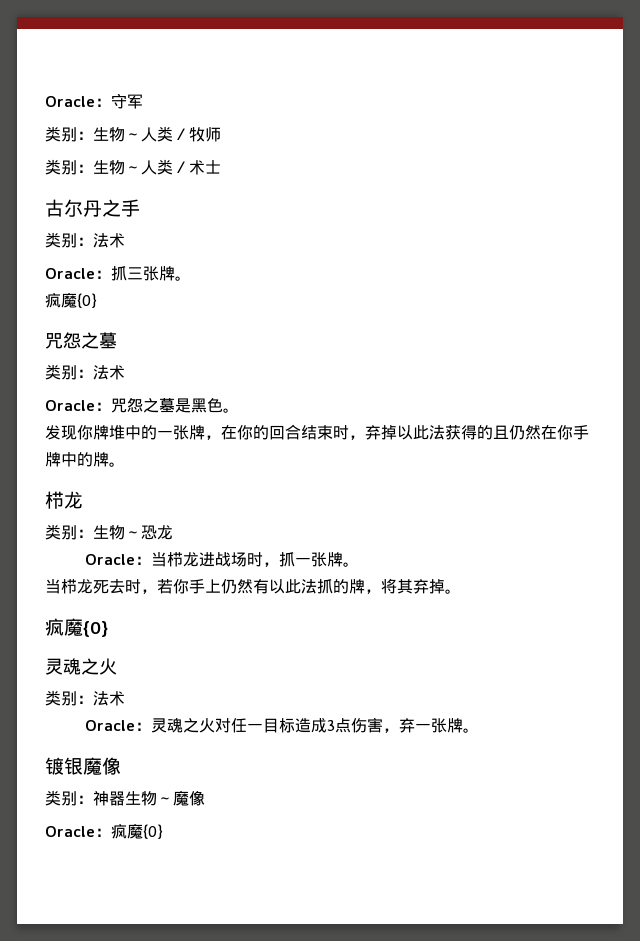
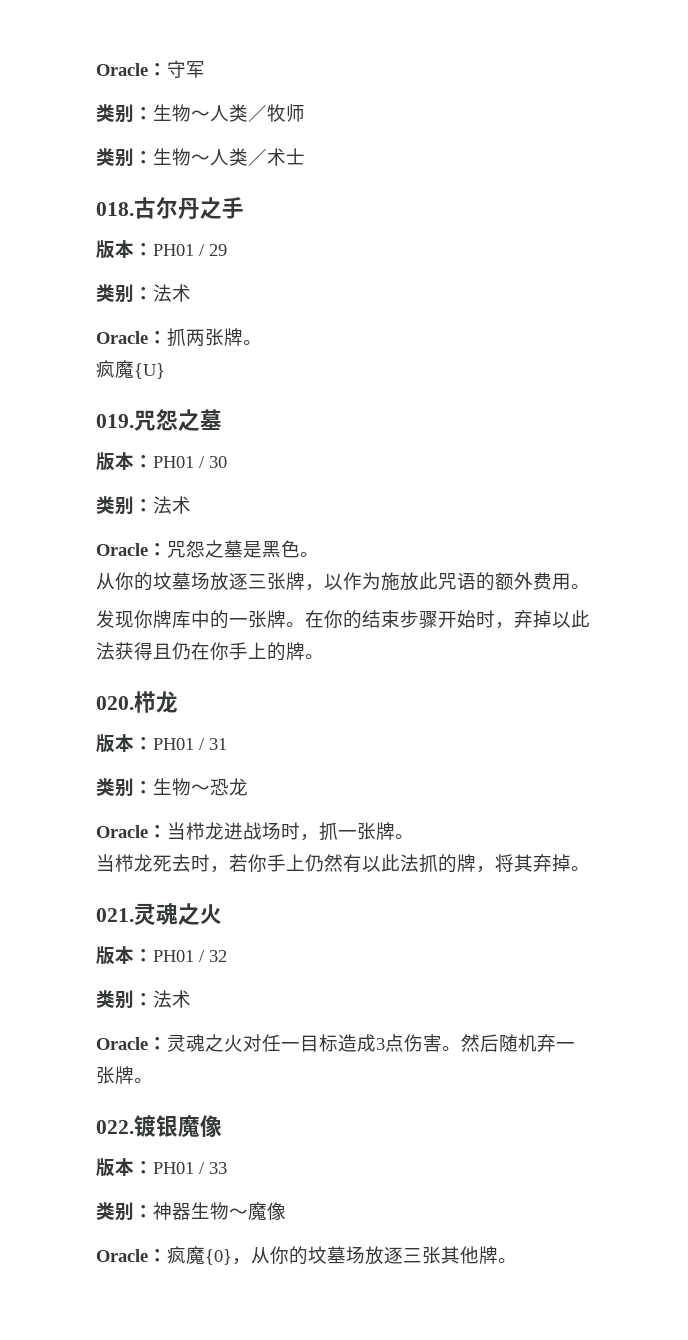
- 古尔丹之手
+ 018.古尔丹之手
+ 版本：PH01 / 29
- Oracle：抓三张牌。
- 疯魔{0}
- 咒怨之墓
+ Oracle：抓两张牌。
+ 疯魔{U}
+ 019.咒怨之墓
+ 版本：PH01 / 30
+ 从你的坟墓场放逐三张牌，以作为施放此咒语的额外费用。
- 发现你牌堆中的一张牌，在你的回合结束时，弃掉以此法获得的且仍然在你手牌中的牌。
- 栉龙
+ 发现你牌库中的一张牌。在你的结束步骤开始时，弃掉以此法获得且仍在你手上的牌。
+ 020.栉龙
+ 版本：PH01 / 31
  当栉龙死去时，若你手上仍然有以此法抓的牌，将其弃掉。
- 疯魔{0}
- 灵魂之火
+ 021.灵魂之火
+ 版本：PH01 / 32
- Oracle：灵魂之火对任一目标造成3点伤害，弃一张牌。
+ Oracle：灵魂之火对任一目标造成3点伤害。然后随机弃一张牌。
- 镀银魔像
+ 022.镀银魔像
+ 版本：PH01 / 33
- Oracle：疯魔{0}
+ Oracle：疯魔{0}，从你的坟墓场放逐三张其他牌。

